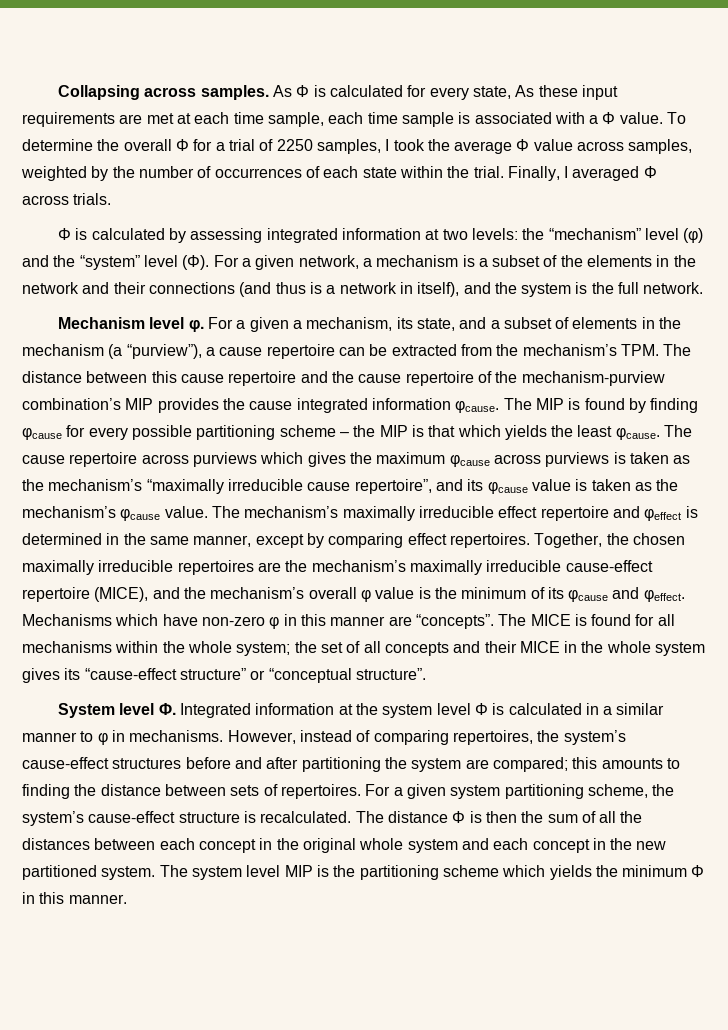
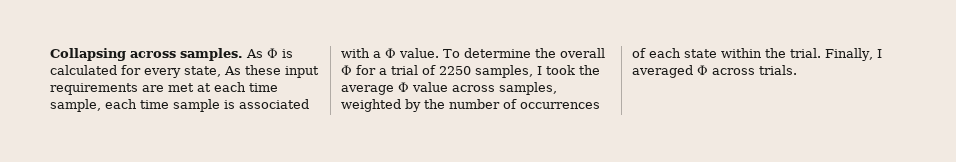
- Φ is calculated by assessing integrated information at two levels: the “mechanism” level (φ) and the “system” level (Φ). For a given network, a mechanism is a subset of the elements in the network and their connections (and thus is a network in itself), and the system is the full network.
- Mechanism level φ. For a given a mechanism, its state, and a subset of elements in the mechanism (a “purview”), a cause repertoire can be extracted from the mechanism’s TPM. The distance between this cause repertoire and the cause repertoire of the mechanism-purview combination’s MIP provides the cause integrated information φcause. The MIP is found by finding φcause for every possible partitioning scheme – the MIP is that which yields the least φcause. The cause repertoire across purviews which gives the maximum φcause across purviews is taken as the mechanism’s “maximally irreducible cause repertoire”, and its φcause value is taken as the mechanism’s φcause value. The mechanism’s maximally irreducible effect repertoire and φeffect is determined in the same manner, except by comparing effect repertoires. Together, the chosen maximally irreducible repertoires are the mechanism’s maximally irreducible cause-effect repertoire (MICE), and the mechanism’s overall φ value is the minimum of its φcause and φeffect. Mechanisms which have non-zero φ in this manner are “concepts”. The MICE is found for all mechanisms within the whole system; the set of all concepts and their MICE in the whole system gives its “cause-effect structure” or “conceptual structure”.
- System level Φ. Integrated information at the system level Φ is calculated in a similar manner to φ in mechanisms. However, instead of comparing repertoires, the system’s cause-effect structures before and after partitioning the system are compared; this amounts to finding the distance between sets of repertoires. For a given system partitioning scheme, the system’s cause-effect structure is recalculated. The distance Φ is then the sum of all the distances between each concept in the original whole system and each concept in the new partitioned system. The system level MIP is the partitioning scheme which yields the minimum Φ in this manner.

